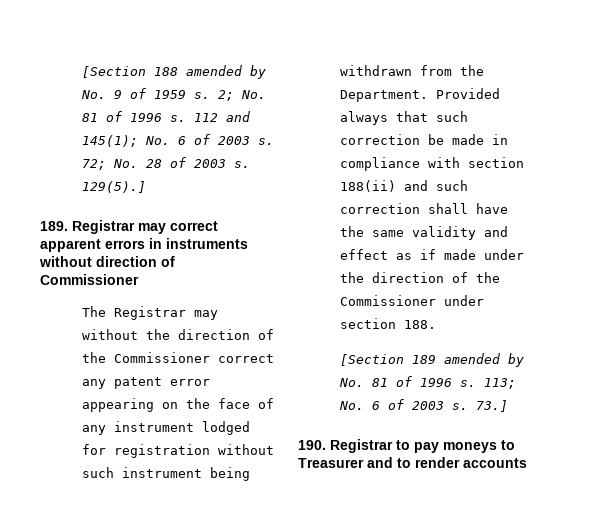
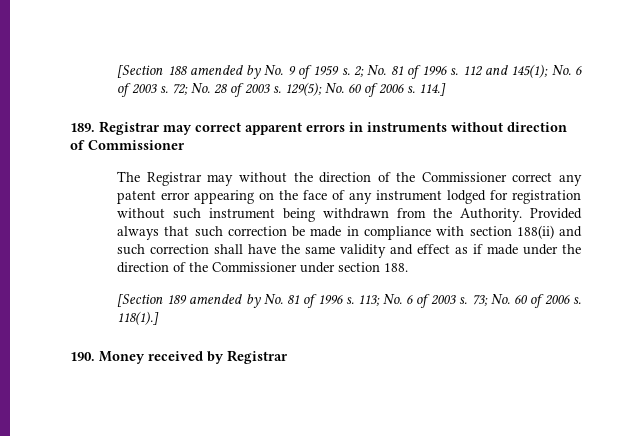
- 129(5).]
+ 129(5); No. 60 of 2006 s. 114.]
- The Registrar may without the direction of the Commissioner correct any patent error appearing on the face of any instrument lodged for registration without such instrument being withdrawn from the Department.
+ The Registrar may without the direction of the Commissioner correct any patent error appearing on the face of any instrument lodged for registration without such instrument being withdrawn from the Authority.
- 73.]
- 190. Registrar to pay moneys to Treasurer and to render accounts
+ 73; No. 60 of 2006 s. 118(1).]
+ 190. Money received by Registrar

